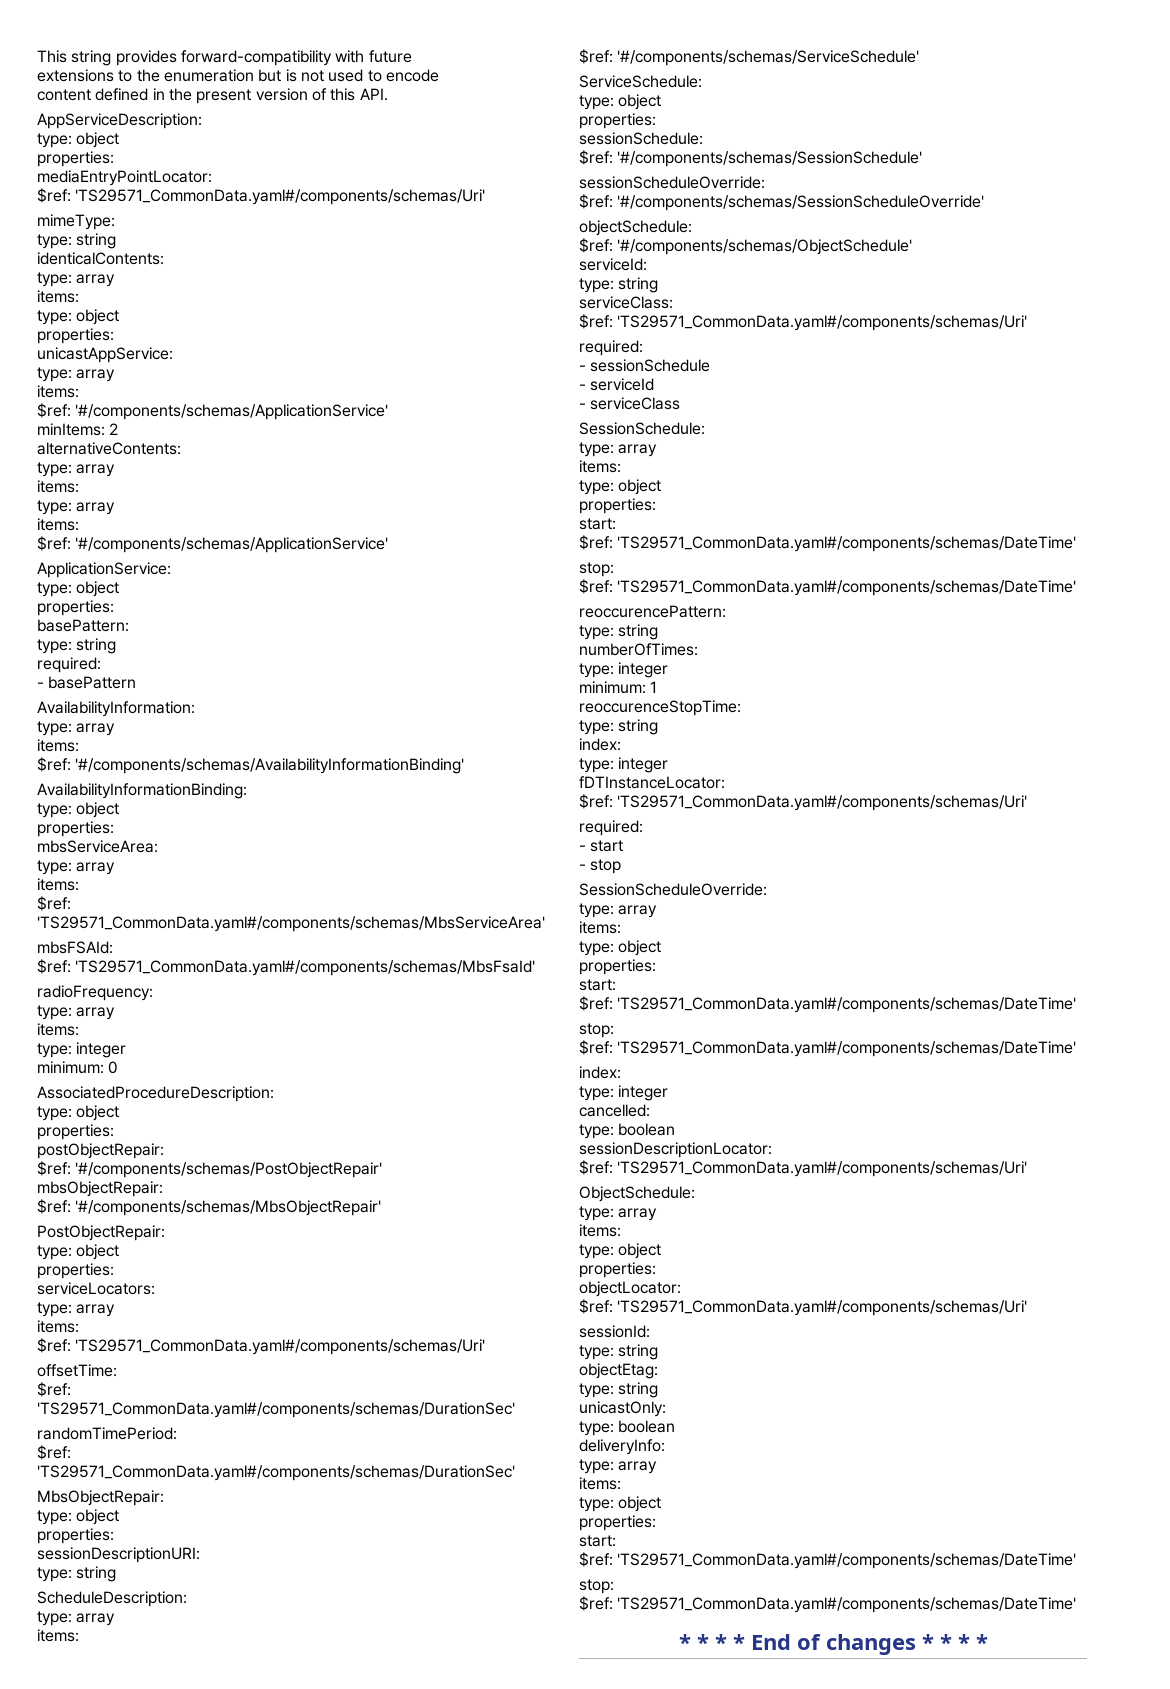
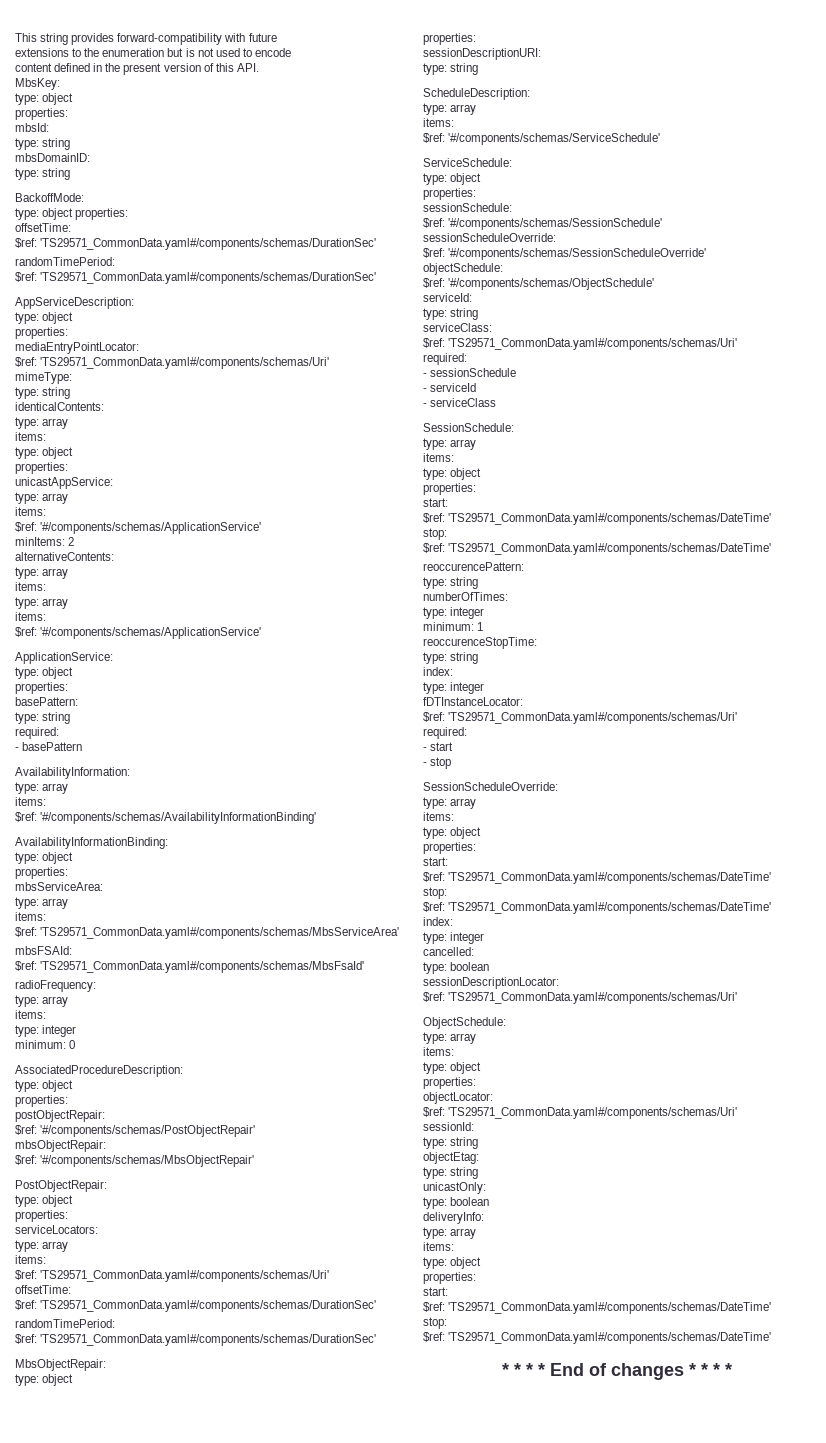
+ MbsKey:
+ type: object
+ properties:
+ mbsId:
+ type: string
+ mbsDomainID:
+ type: string
+ BackoffMode:
+ type: object properties:
+ offsetTime:
+ $ref: 'TS29571_CommonData.yaml#/components/schemas/DurationSec'
+ randomTimePeriod:
+ $ref: 'TS29571_CommonData.yaml#/components/schemas/DurationSec'

